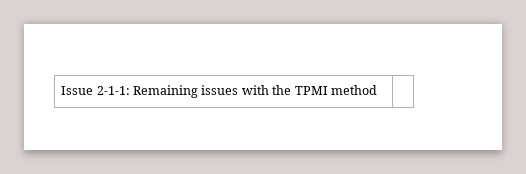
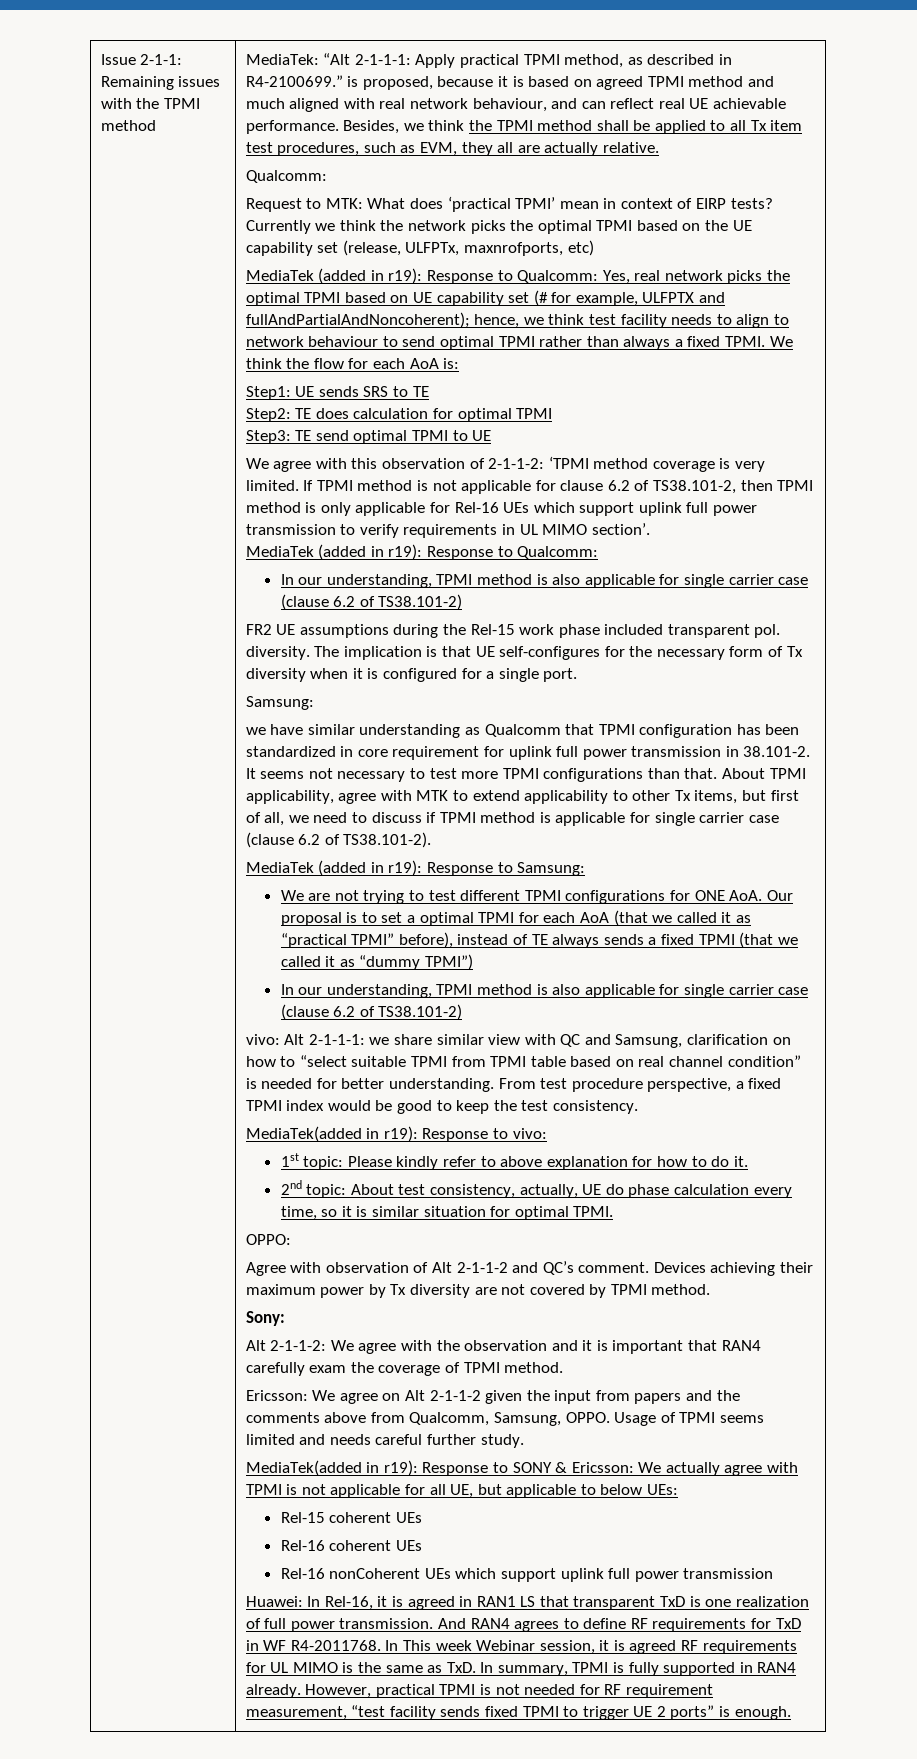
+ MediaTek: “Alt 2-1-1-1: Apply practical TPMI method, as described in R4-2100699.” is proposed, because it is based on agreed TPMI method and much aligned with real network behaviour, and can reflect real UE achievable performance. Besides, we think the TPMI method shall be applied to all Tx item test procedures, such as EVM, they all are actually relative.
+ Qualcomm:
+ Request to MTK: What does ‘practical TPMI’ mean in context of EIRP tests? Currently we think the network picks the optimal TPMI based on the UE capability set (release, ULFPTx, maxnrofports, etc)
+ MediaTek (added in r19): Response to Qualcomm: Yes, real network picks the optimal TPMI based on UE capability set (# for example, ULFPTX and fullAndPartialAndNoncoherent); hence, we think test facility needs to align to network behaviour to send optimal TPMI rather than always a fixed TPMI. We think the flow for each AoA is:
+ Step1: UE sends SRS to TE
+ Step2: TE does calculation for optimal TPMI
+ Step3: TE send optimal TPMI to UE
+ We agree with this observation of 2-1-1-2: ‘TPMI method coverage is very limited. If TPMI method is not applicable for clause 6.2 of TS38.101-2, then TPMI method is only applicable for Rel-16 UEs which support uplink full power transmission to verify requirements in UL MIMO section’.
+ MediaTek (added in r19): Response to Qualcomm:
+ In our understanding, TPMI method is also applicable for single carrier case (clause 6.2 of TS38.101-2)
+ FR2 UE assumptions during the Rel-15 work phase included transparent pol. diversity. The implication is that UE self-configures for the necessary form of Tx diversity when it is configured for a single port.
+ Samsung:
+ we have similar understanding as Qualcomm that TPMI configuration has been standardized in core requirement for uplink full power transmission in 38.101-2. It seems not necessary to test more TPMI configurations than that. About TPMI applicability, agree with MTK to extend applicability to other Tx items, but first of all, we need to discuss if TPMI method is applicable for single carrier case (clause 6.2 of TS38.101-2).
+ MediaTek (added in r19): Response to Samsung:
+ We are not trying to test different TPMI configurations for ONE AoA. Our proposal is to set a optimal TPMI for each AoA (that we called it as “practical TPMI” before), instead of TE always sends a fixed TPMI (that we called it as “dummy TPMI”)
+ In our understanding, TPMI method is also applicable for single carrier case (clause 6.2 of TS38.101-2)
+ vivo: Alt 2-1-1-1: we share similar view with QC and Samsung, clarification on how to “select suitable TPMI from TPMI table based on real channel condition” is needed for better understanding. From test procedure perspective, a fixed TPMI index would be good to keep the test consistency.
+ MediaTek(added in r19): Response to vivo:
+ 1st topic: Please kindly refer to above explanation for how to do it.
+ 2nd topic: About test consistency, actually, UE do phase calculation every time, so it is similar situation for optimal TPMI.
+ OPPO:
+ Agree with observation of Alt 2-1-1-2 and QC’s comment. Devices achieving their maximum power by Tx diversity are not covered by TPMI method.
+ Sony:
+ Alt 2-1-1-2: We agree with the observation and it is important that RAN4 carefully exam the coverage of TPMI method.
+ Ericsson: We agree on Alt 2-1-1-2 given the input from papers and the comments above from Qualcomm, Samsung, OPPO. Usage of TPMI seems limited and needs careful further study.
+ MediaTek(added in r19): Response to SONY & Ericsson: We actually agree with TPMI is not applicable for all UE, but applicable to below UEs:
+ Rel-15 coherent UEs
+ Rel-16 coherent UEs
+ Rel-16 nonCoherent UEs which support uplink full power transmission
+ Huawei: In Rel-16, it is agreed in RAN1 LS that transparent TxD is one realization of full power transmission. And RAN4 agrees to define RF requirements for TxD in WF R4-2011768. In This week Webinar session, it is agreed RF requirements for UL MIMO is the same as TxD. In summary, TPMI is fully supported in RAN4 already. However, practical TPMI is not needed for RF requirement measurement, “test facility sends fixed TPMI to trigger UE 2 ports” is enough.

